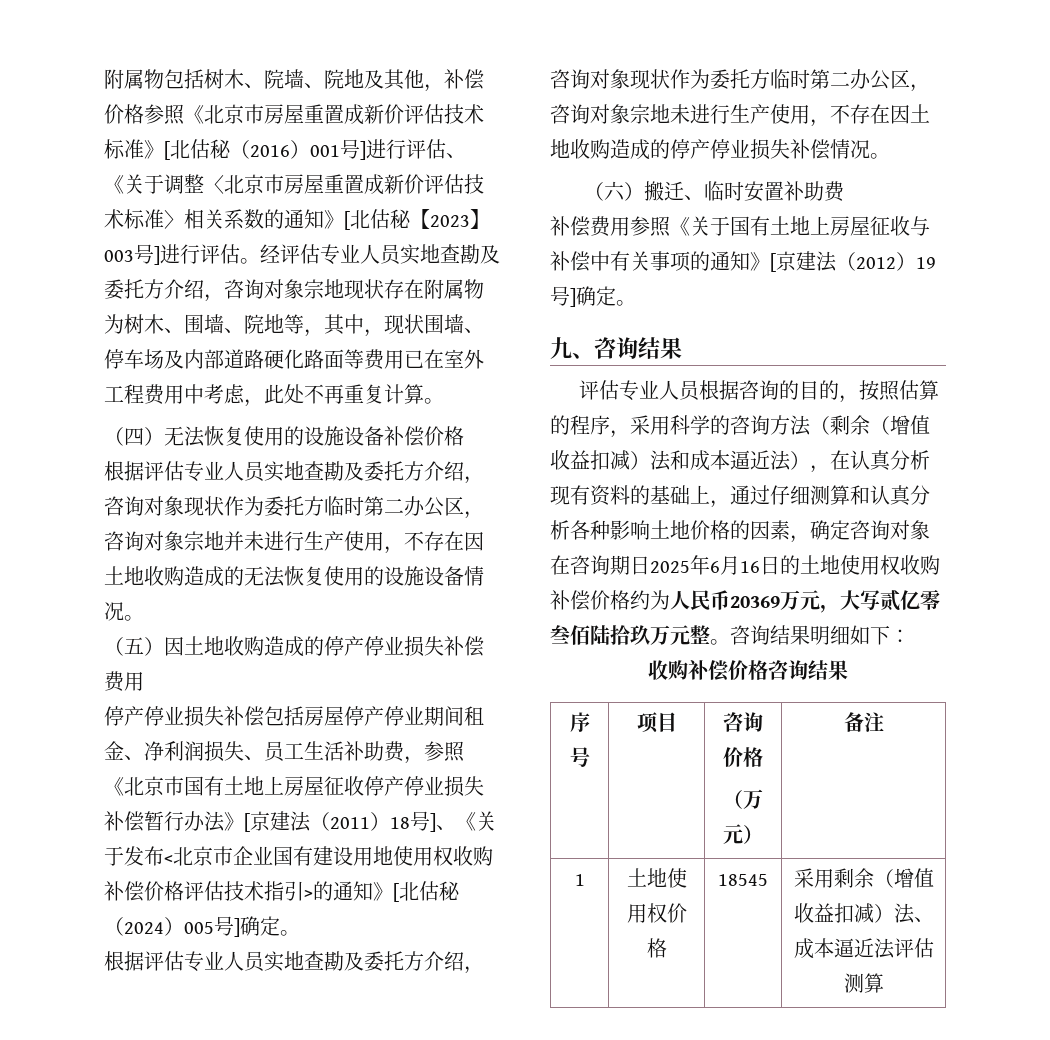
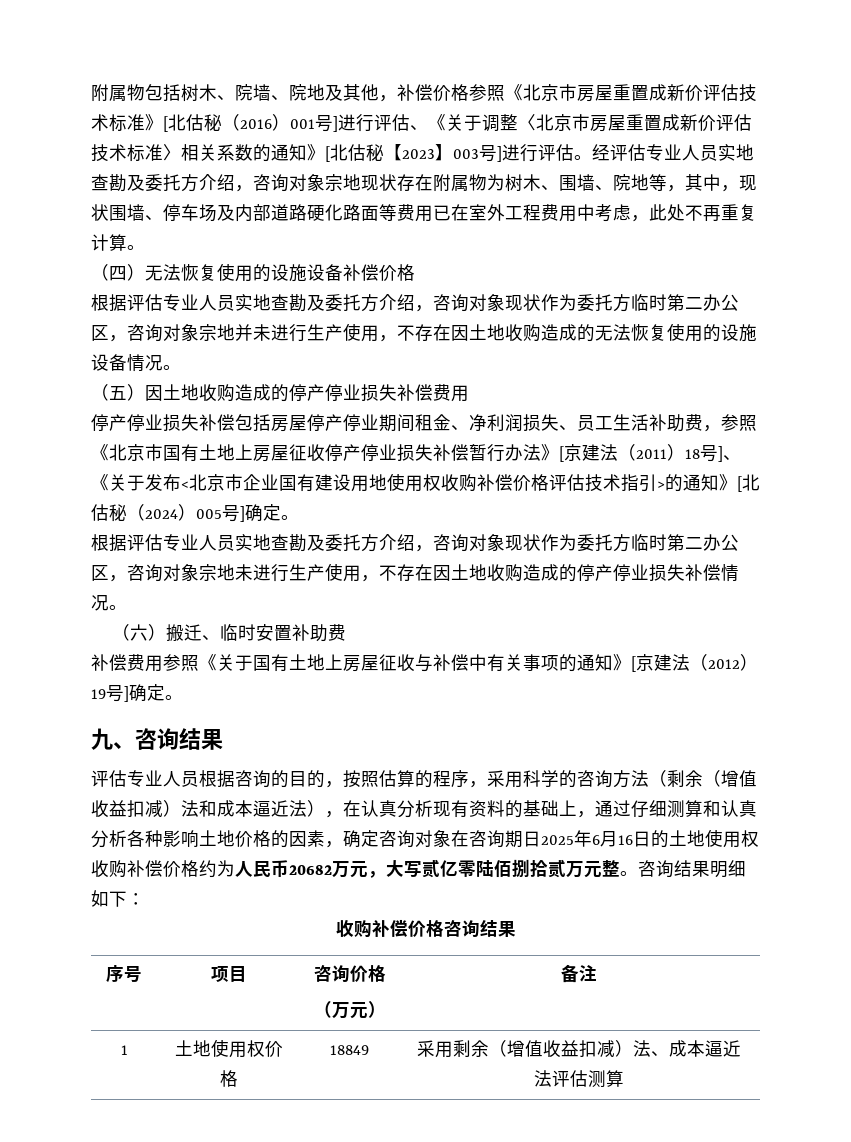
- 评估专业人员根据咨询的目的，按照估算的程序，采用科学的咨询方法（剩余（增值收益扣减）法和成本逼近法），在认真分析现有资料的基础上，通过仔细测算和认真分析各种影响土地价格的因素，确定咨询对象在咨询期日2025年6月16日的土地使用权收购补偿价格约为人民币20369万元，大写贰亿零叁佰陆拾玖万元整。
+ 评估专业人员根据咨询的目的，按照估算的程序，采用科学的咨询方法（剩余（增值收益扣减）法和成本逼近法），在认真分析现有资料的基础上，通过仔细测算和认真分析各种影响土地价格的因素，确定咨询对象在咨询期日2025年6月16日的土地使用权收购补偿价格约为人民币20682万元，大写贰亿零陆佰捌拾贰万元整。
- 1 | 土地使用权价格 | 18545 | 采用剩余（增值收益扣减）法、成本逼近法评估测算
+ 1 | 土地使用权价格 | 18849 | 采用剩余（增值收益扣减）法、成本逼近法评估测算

